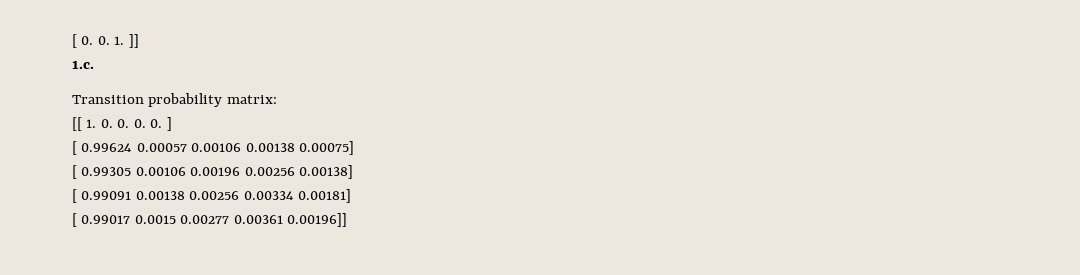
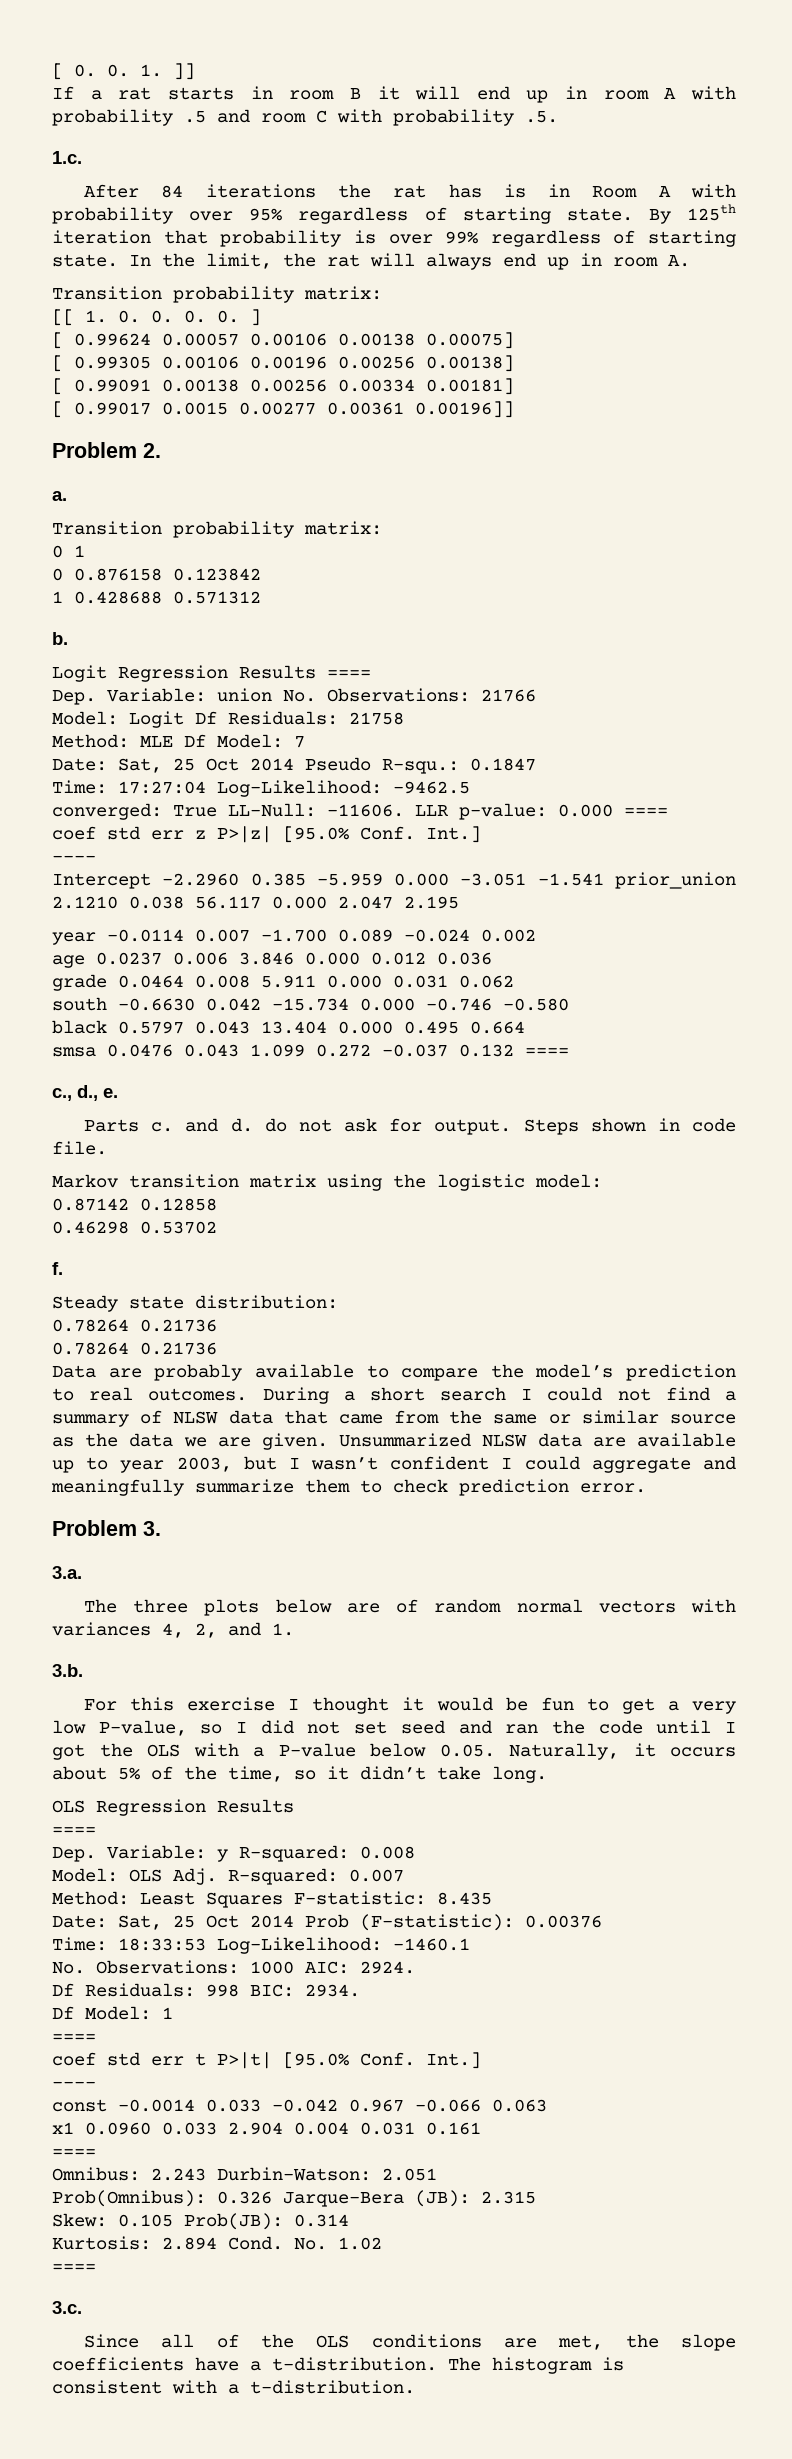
+ If a rat starts in room B it will end up in room A with probability .5 and room C with probability .5.
  1.c.
+ After 84 iterations the rat has is in Room A with probability over 95% regardless of starting state. By 125th iteration that probability is over 99% regardless of starting state. In the limit, the rat will always end up in room A.
+ Problem 2.
+ a.
+ Transition probability matrix:
+ 0 1
+ 0 0.876158 0.123842
+ 1 0.428688 0.571312
+ b.
+ Logit Regression Results ====
+ Dep. Variable: union No. Observations: 21766
+ Model: Logit Df Residuals: 21758
+ Method: MLE Df Model: 7
+ Date: Sat, 25 Oct 2014 Pseudo R-squ.: 0.1847
+ Time: 17:27:04 Log-Likelihood: -9462.5
+ converged: True LL-Null: -11606. LLR p-value: 0.000 ====
+ coef std err z P>|z| [95.0% Conf. Int.]
+ ----
+ Intercept -2.2960 0.385 -5.959 0.000 -3.051 -1.541 prior_union 2.1210 0.038 56.117 0.000 2.047 2.195
+ year -0.0114 0.007 -1.700 0.089 -0.024 0.002
+ age 0.0237 0.006 3.846 0.000 0.012 0.036
+ grade 0.0464 0.008 5.911 0.000 0.031 0.062
+ south -0.6630 0.042 -15.734 0.000 -0.746 -0.580
+ black 0.5797 0.043 13.404 0.000 0.495 0.664
+ smsa 0.0476 0.043 1.099 0.272 -0.037 0.132 ====
+ c., d., e.
+ Parts c. and d. do not ask for output. Steps shown in code file.
+ Markov transition matrix using the logistic model:
+ 0.87142 0.12858
+ 0.46298 0.53702
+ f.
+ Steady state distribution:
+ 0.78264 0.21736
+ 0.78264 0.21736
+ Data are probably available to compare the model’s prediction to real outcomes. During a short search I could not find a summary of NLSW data that came from the same or similar source as the data we are given. Unsummarized NLSW data are available up to year 2003, but I wasn’t confident I could aggregate and meaningfully summarize them to check prediction error.
+ Problem 3.
+ 3.a.
+ The three plots below are of random normal vectors with variances 4, 2, and 1.
+ 3.b.
+ For this exercise I thought it would be fun to get a very low P-value, so I did not set seed and ran the code until I got the OLS with a P-value below 0.05. Naturally, it occurs about 5% of the time, so it didn’t take long.
+ OLS Regression Results
+ ====
+ Dep. Variable: y R-squared: 0.008
+ Model: OLS Adj. R-squared: 0.007
+ Method: Least Squares F-statistic: 8.435
+ Date: Sat, 25 Oct 2014 Prob (F-statistic): 0.00376
+ Time: 18:33:53 Log-Likelihood: -1460.1
+ No. Observations: 1000 AIC: 2924.
+ Df Residuals: 998 BIC: 2934.
+ Df Model: 1
+ ====
+ coef std err t P>|t| [95.0% Conf. Int.]
+ ----
+ const -0.0014 0.033 -0.042 0.967 -0.066 0.063
+ x1 0.0960 0.033 2.904 0.004 0.031 0.161
+ ====
+ Omnibus: 2.243 Durbin-Watson: 2.051
+ Prob(Omnibus): 0.326 Jarque-Bera (JB): 2.315
+ Skew: 0.105 Prob(JB): 0.314
+ Kurtosis: 2.894 Cond. No. 1.02
+ ====
+ 3.c.
+ Since all of the OLS conditions are met, the slope coefficients have a t-distribution. The histogram is consistent with a t-distribution.

